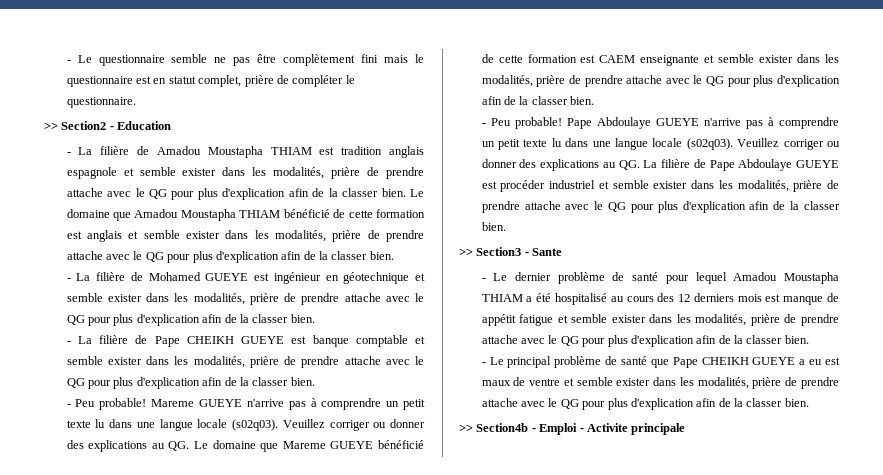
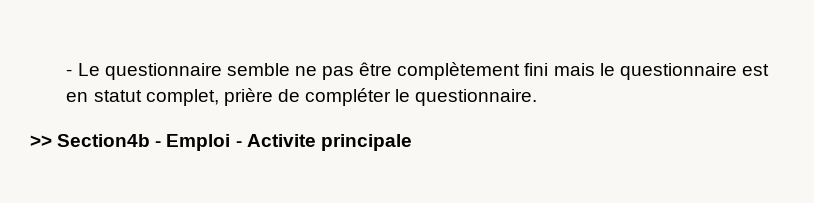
- >> Section2 - Education
- - La filière de Amadou Moustapha THIAM est tradition anglais espagnole et semble exister dans les modalités, prière de prendre attache avec le QG pour plus d'explication afin de la classer bien. Le domaine que Amadou Moustapha THIAM bénéficié de cette formation est anglais et semble exister dans les modalités, prière de prendre attache avec le QG pour plus d'explication afin de la classer bien.
- - La filière de Mohamed GUEYE est ingénieur en géotechnique et semble exister dans les modalités, prière de prendre attache avec le QG pour plus d'explication afin de la classer bien.
- - La filière de Pape CHEIKH GUEYE est banque comptable et semble exister dans les modalités, prière de prendre attache avec le QG pour plus d'explication afin de la classer bien.
- - Peu probable! Mareme GUEYE n'arrive pas à comprendre un petit texte lu dans une langue locale (s02q03). Veuillez corriger ou donner des explications au QG. Le domaine que Mareme GUEYE bénéficié de cette formation est CAEM enseignante et semble exister dans les modalités, prière de prendre attache avec le QG pour plus d'explication afin de la classer bien.
- - Peu probable! Pape Abdoulaye GUEYE n'arrive pas à comprendre un petit texte lu dans une langue locale (s02q03). Veuillez corriger ou donner des explications au QG. La filière de Pape Abdoulaye GUEYE est procéder industriel et semble exister dans les modalités, prière de prendre attache avec le QG pour plus d'explication afin de la classer bien.
- >> Section3 - Sante
- - Le dernier problème de santé pour lequel Amadou Moustapha THIAM a été hospitalisé au cours des 12 derniers mois est manque de appétit fatigue et semble exister dans les modalités, prière de prendre attache avec le QG pour plus d'explication afin de la classer bien.
- - Le principal problème de santé que Pape CHEIKH GUEYE a eu est maux de ventre et semble exister dans les modalités, prière de prendre attache avec le QG pour plus d'explication afin de la classer bien.

